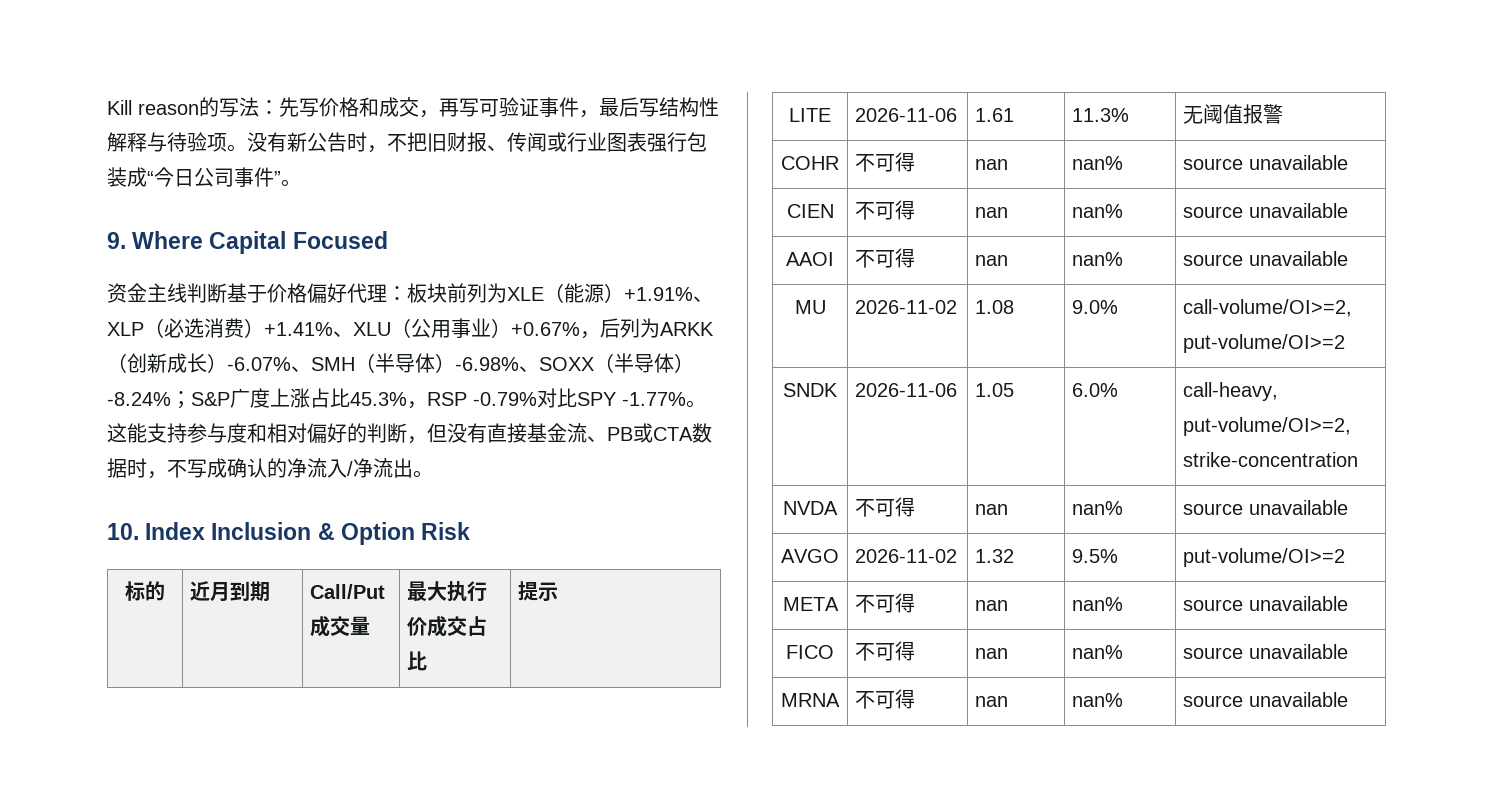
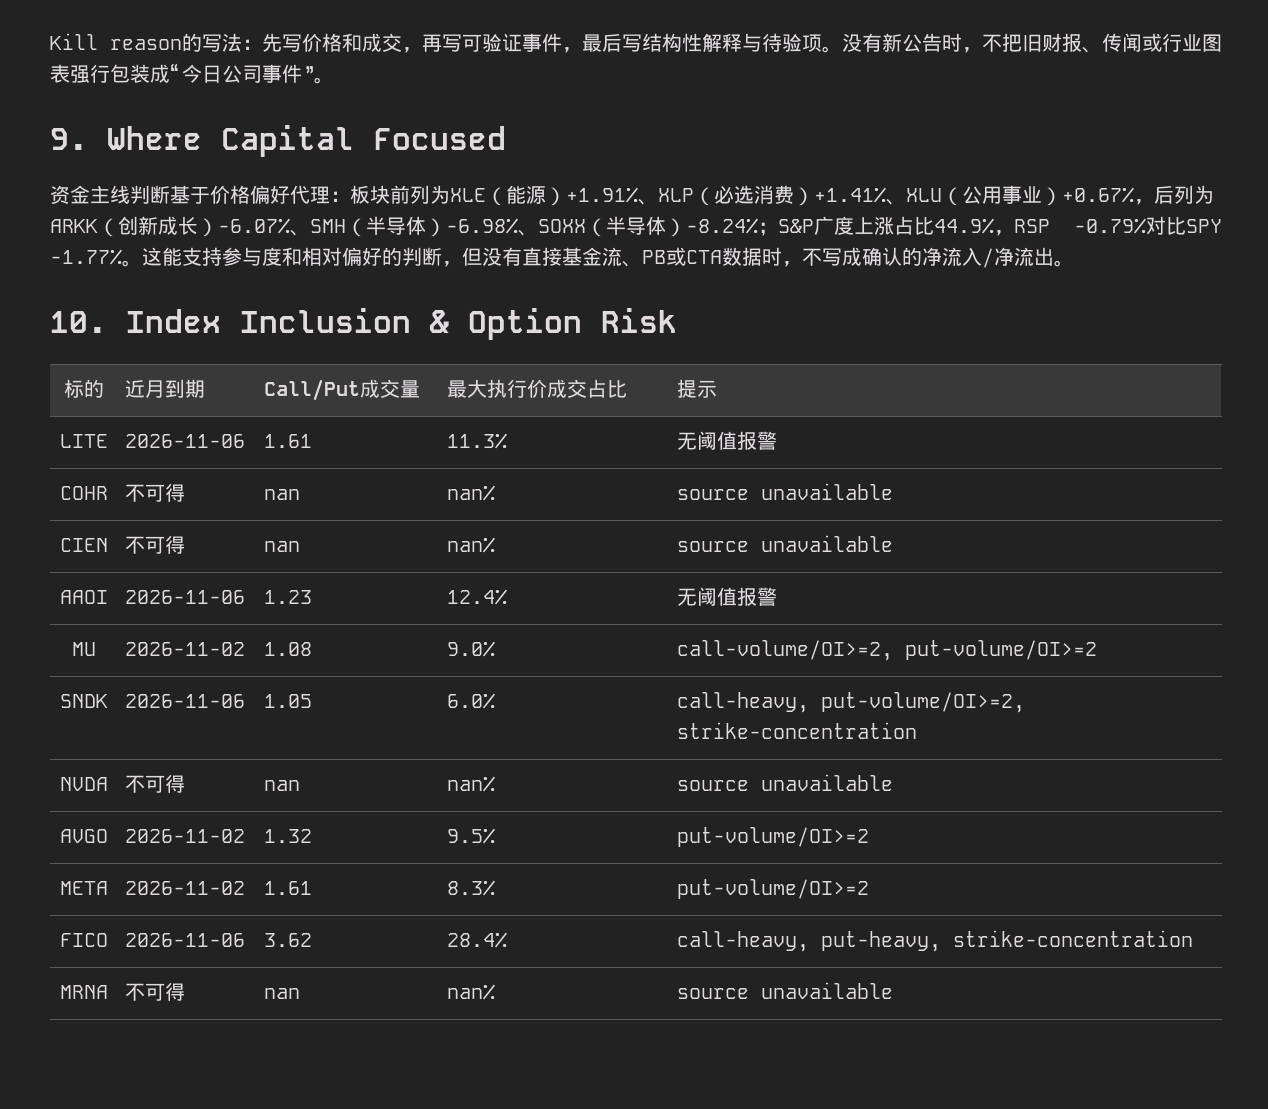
- 资金主线判断基于价格偏好代理：板块前列为XLE（能源）+1.91%、XLP（必选消费）+1.41%、XLU（公用事业）+0.67%，后列为ARKK（创新成长）-6.07%、SMH（半导体）-6.98%、SOXX（半导体）-8.24%；S&P广度上涨占比45.3%，RSP -0.79%对比SPY -1.77%。
+ 资金主线判断基于价格偏好代理：板块前列为XLE（能源）+1.91%、XLP（必选消费）+1.41%、XLU（公用事业）+0.67%，后列为ARKK（创新成长）-6.07%、SMH（半导体）-6.98%、SOXX（半导体）-8.24%；S&P广度上涨占比44.9%，RSP -0.79%对比SPY -1.77%。
- AAOI | 不可得 | nan | nan% | source unavailable
+ AAOI | 2026-11-06 | 1.23 | 12.4% | 无阈值报警
- META | 不可得 | nan | nan% | source unavailable
- FICO | 不可得 | nan | nan% | source unavailable
+ META | 2026-11-02 | 1.61 | 8.3% | put-volume/OI>=2
+ FICO | 2026-11-06 | 3.62 | 28.4% | call-heavy, put-heavy, strike-concentration

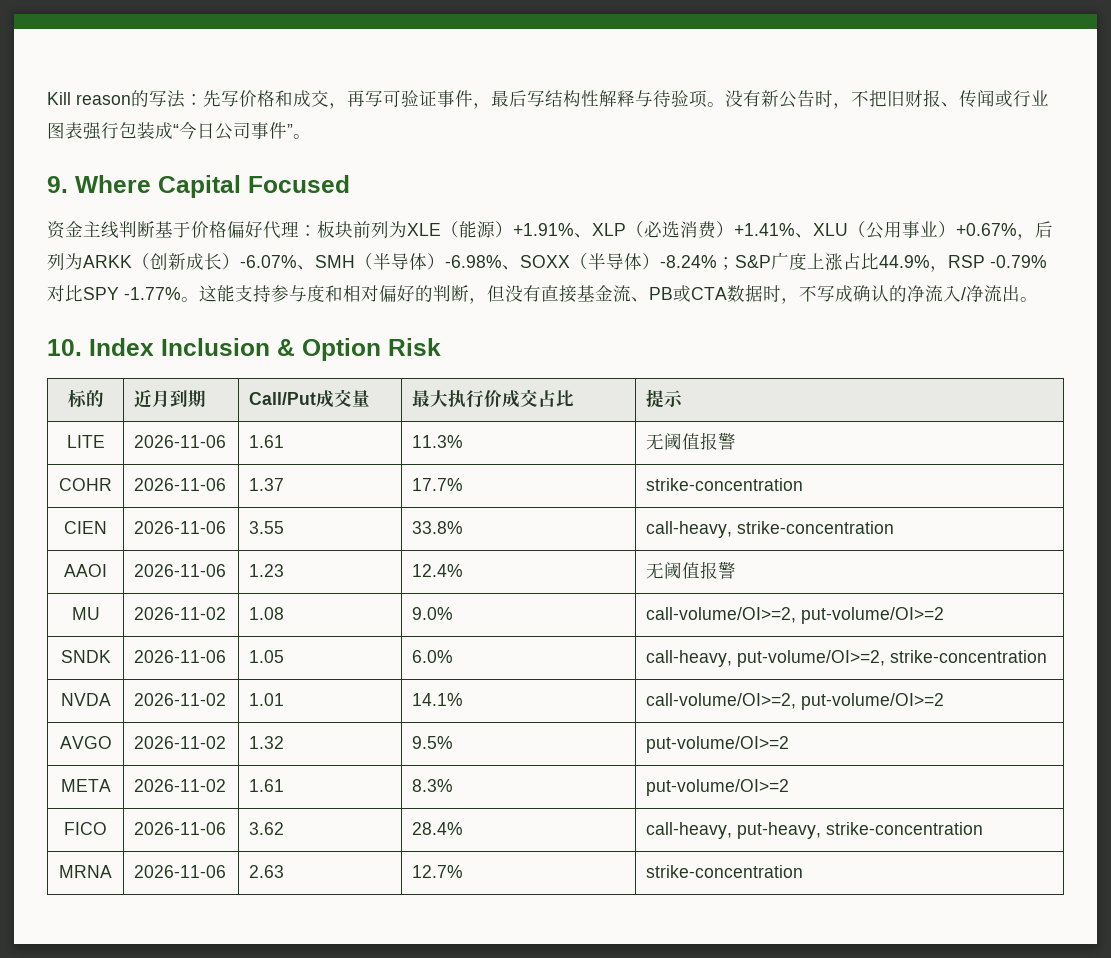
- COHR | 不可得 | nan | nan% | source unavailable
- CIEN | 不可得 | nan | nan% | source unavailable
+ COHR | 2026-11-06 | 1.37 | 17.7% | strike-concentration
+ CIEN | 2026-11-06 | 3.55 | 33.8% | call-heavy, strike-concentration
- NVDA | 不可得 | nan | nan% | source unavailable
+ NVDA | 2026-11-02 | 1.01 | 14.1% | call-volume/OI>=2, put-volume/OI>=2
- MRNA | 不可得 | nan | nan% | source unavailable
+ MRNA | 2026-11-06 | 2.63 | 12.7% | strike-concentration

